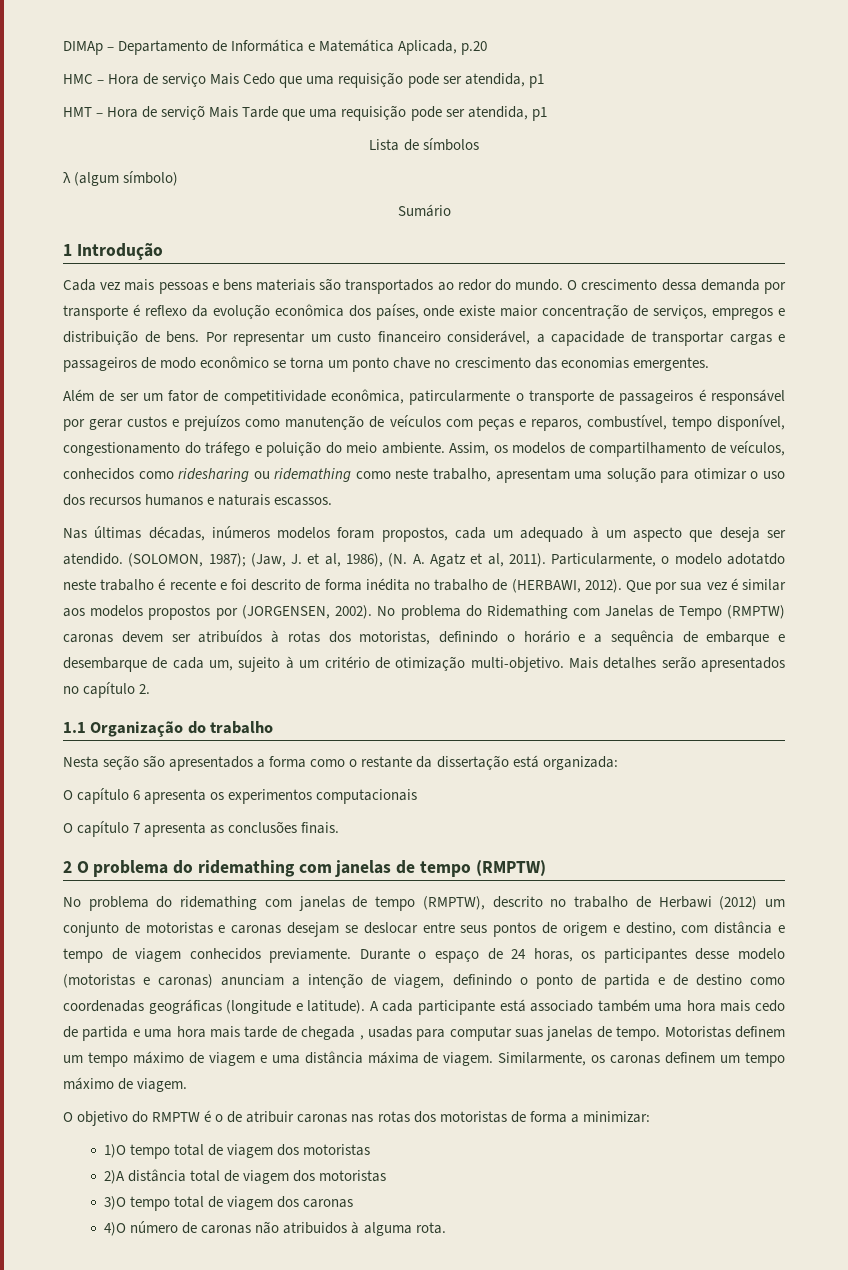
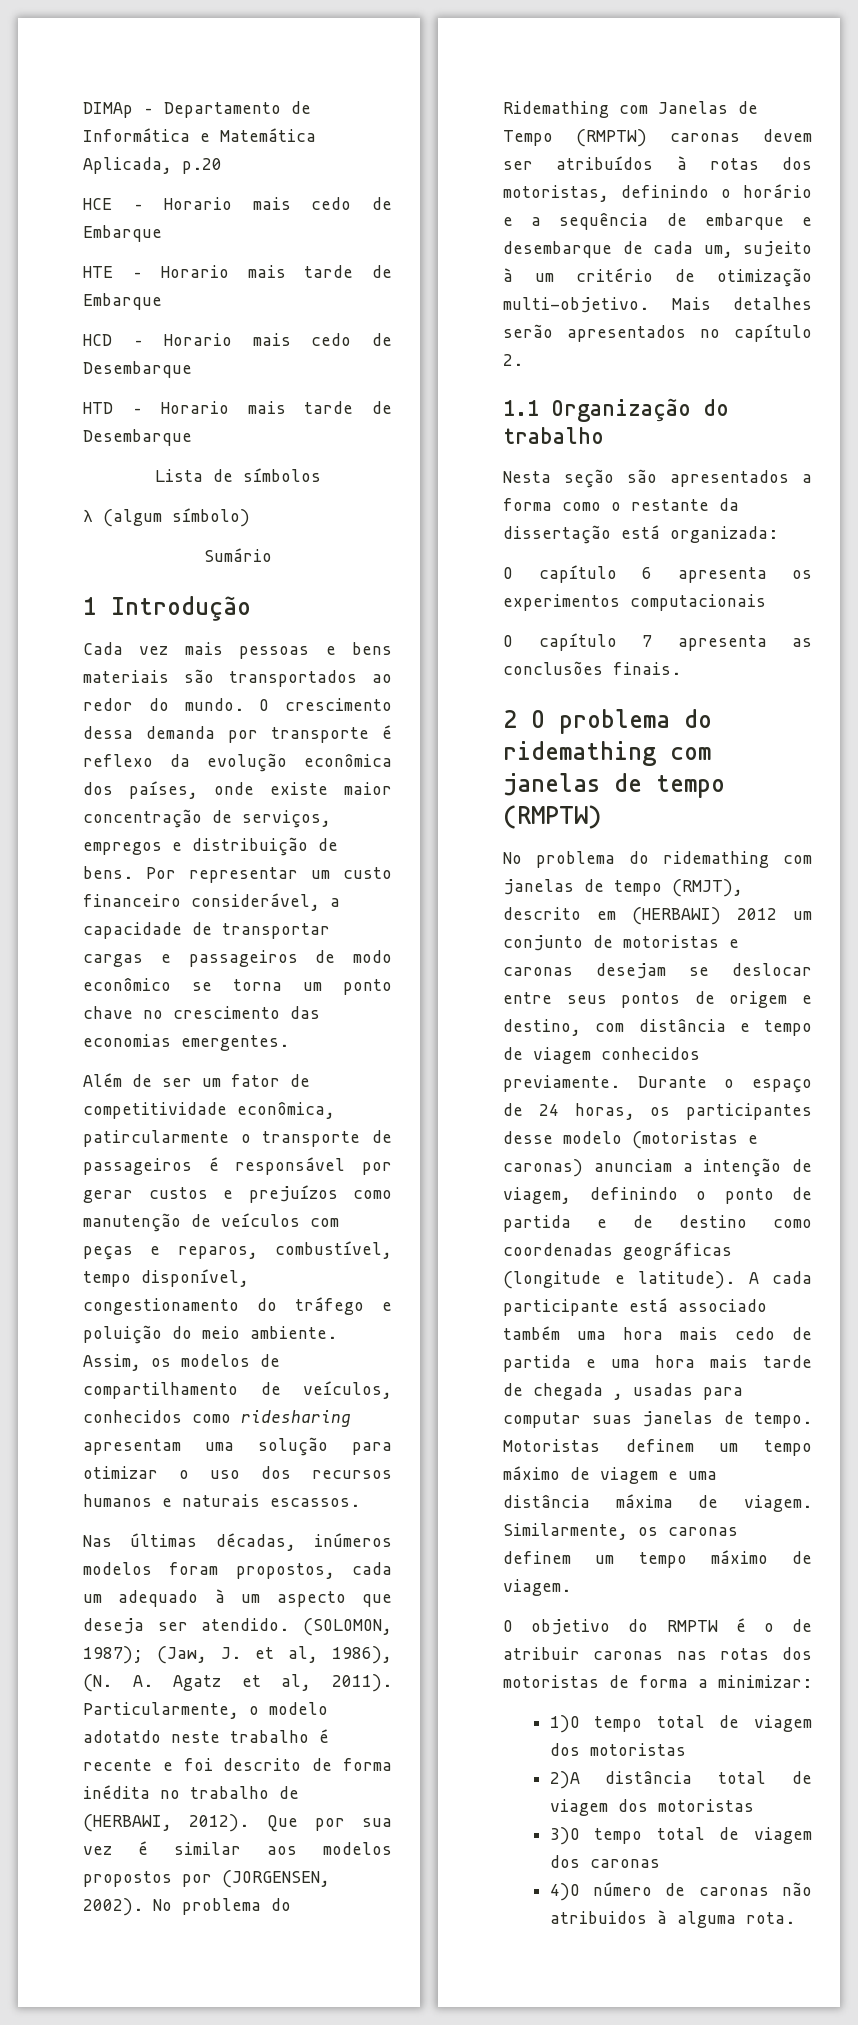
- HMC – Hora de serviço Mais Cedo que uma requisição pode ser atendida, p1
- HMT – Hora de serviçõ Mais Tarde que uma requisição pode ser atendida, p1
+ HCE – Horario mais cedo de Embarque
+ HTE – Horario mais tarde de Embarque
+ HCD – Horario mais cedo de Desembarque
+ HTD – Horario mais tarde de Desembarque
- Assim, os modelos de compartilhamento de veículos, conhecidos como ridesharing ou ridemathing como neste trabalho, apresentam uma solução para otimizar o uso dos recursos humanos e naturais escassos.
+ Assim, os modelos de compartilhamento de veículos, conhecidos como ridesharing apresentam uma solução para otimizar o uso dos recursos humanos e naturais escassos.
- No problema do ridemathing com janelas de tempo (RMPTW), descrito no trabalho de Herbawi (2012) um conjunto de motoristas e caronas desejam se deslocar entre seus pontos de origem e destino, com distância e tempo de viagem conhecidos previamente.
+ No problema do ridemathing com janelas de tempo (RMJT), descrito em (HERBAWI) 2012 um conjunto de motoristas e caronas desejam se deslocar entre seus pontos de origem e destino, com distância e tempo de viagem conhecidos previamente.

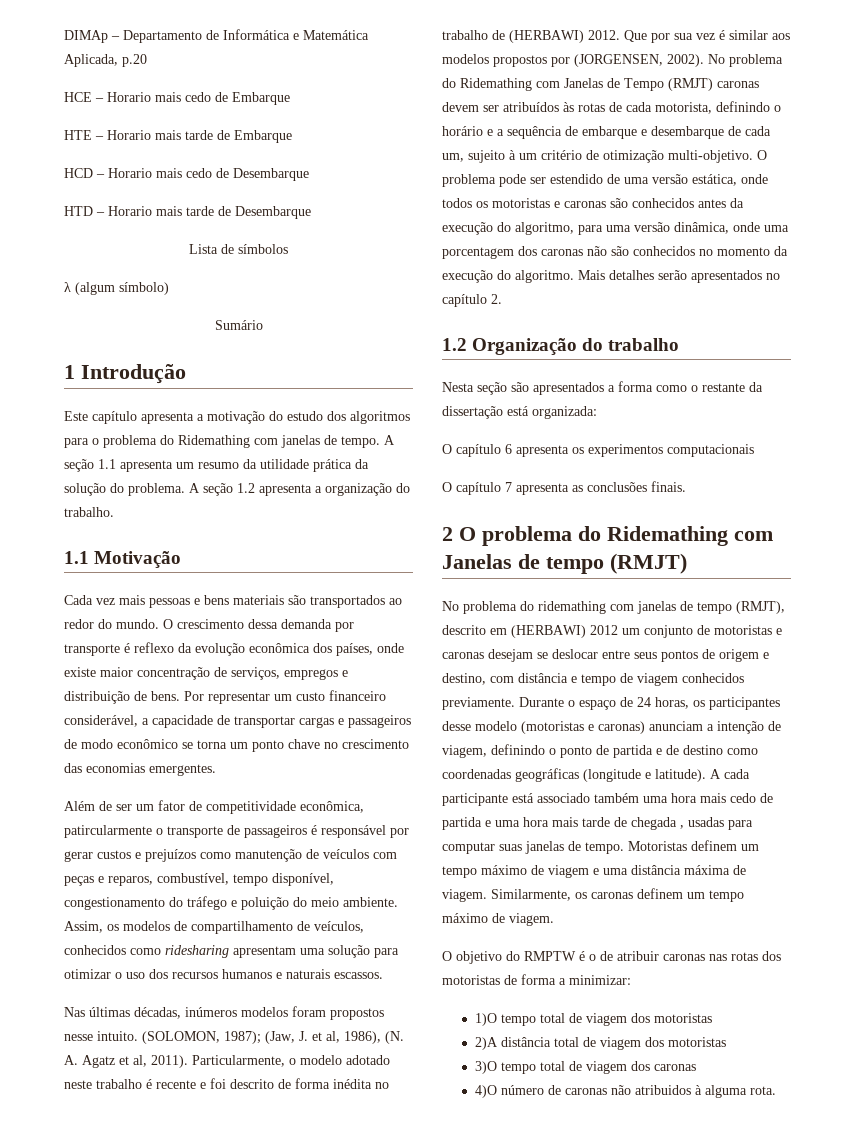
+ Este capítulo apresenta a motivação do estudo dos algoritmos para o problema do Ridemathing com janelas de tempo. A seção 1.1 apresenta um resumo da utilidade prática da solução do problema. A seção 1.2 apresenta a organização do trabalho.
+ 1.1 Motivação
- Nas últimas décadas, inúmeros modelos foram propostos, cada um adequado à um aspecto que deseja ser atendido.
+ Nas últimas décadas, inúmeros modelos foram propostos nesse intuito.
- Particularmente, o modelo adotatdo neste trabalho é recente e foi descrito de forma inédita no trabalho de (HERBAWI, 2012).
+ Particularmente, o modelo adotado neste trabalho é recente e foi descrito de forma inédita no trabalho de (HERBAWI) 2012.
- No problema do Ridemathing com Janelas de Tempo (RMPTW) caronas devem ser atribuídos à rotas dos motoristas, definindo o horário e a sequência de embarque e desembarque de cada um, sujeito à um critério de otimização multi-objetivo.
+ No problema do Ridemathing com Janelas de Tempo (RMJT) caronas devem ser atribuídos às rotas de cada motorista, definindo o horário e a sequência de embarque e desembarque de cada um, sujeito à um critério de otimização multi-objetivo.
+ O problema pode ser estendido de uma versão estática, onde todos os motoristas e caronas são conhecidos antes da execução do algoritmo, para uma versão dinâmica, onde uma porcentagem dos caronas não são conhecidos no momento da execução do algoritmo.
- 1.1 Organização do trabalho
+ 1.2 Organização do trabalho
- 2 O problema do ridemathing com janelas de tempo (RMPTW)
+ 2 O problema do Ridemathing com Janelas de tempo (RMJT)

